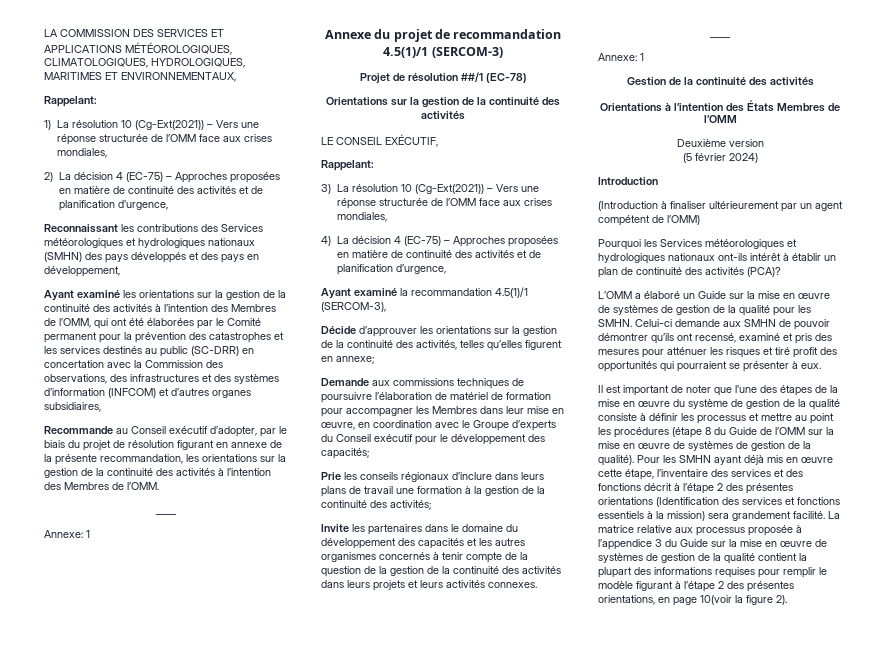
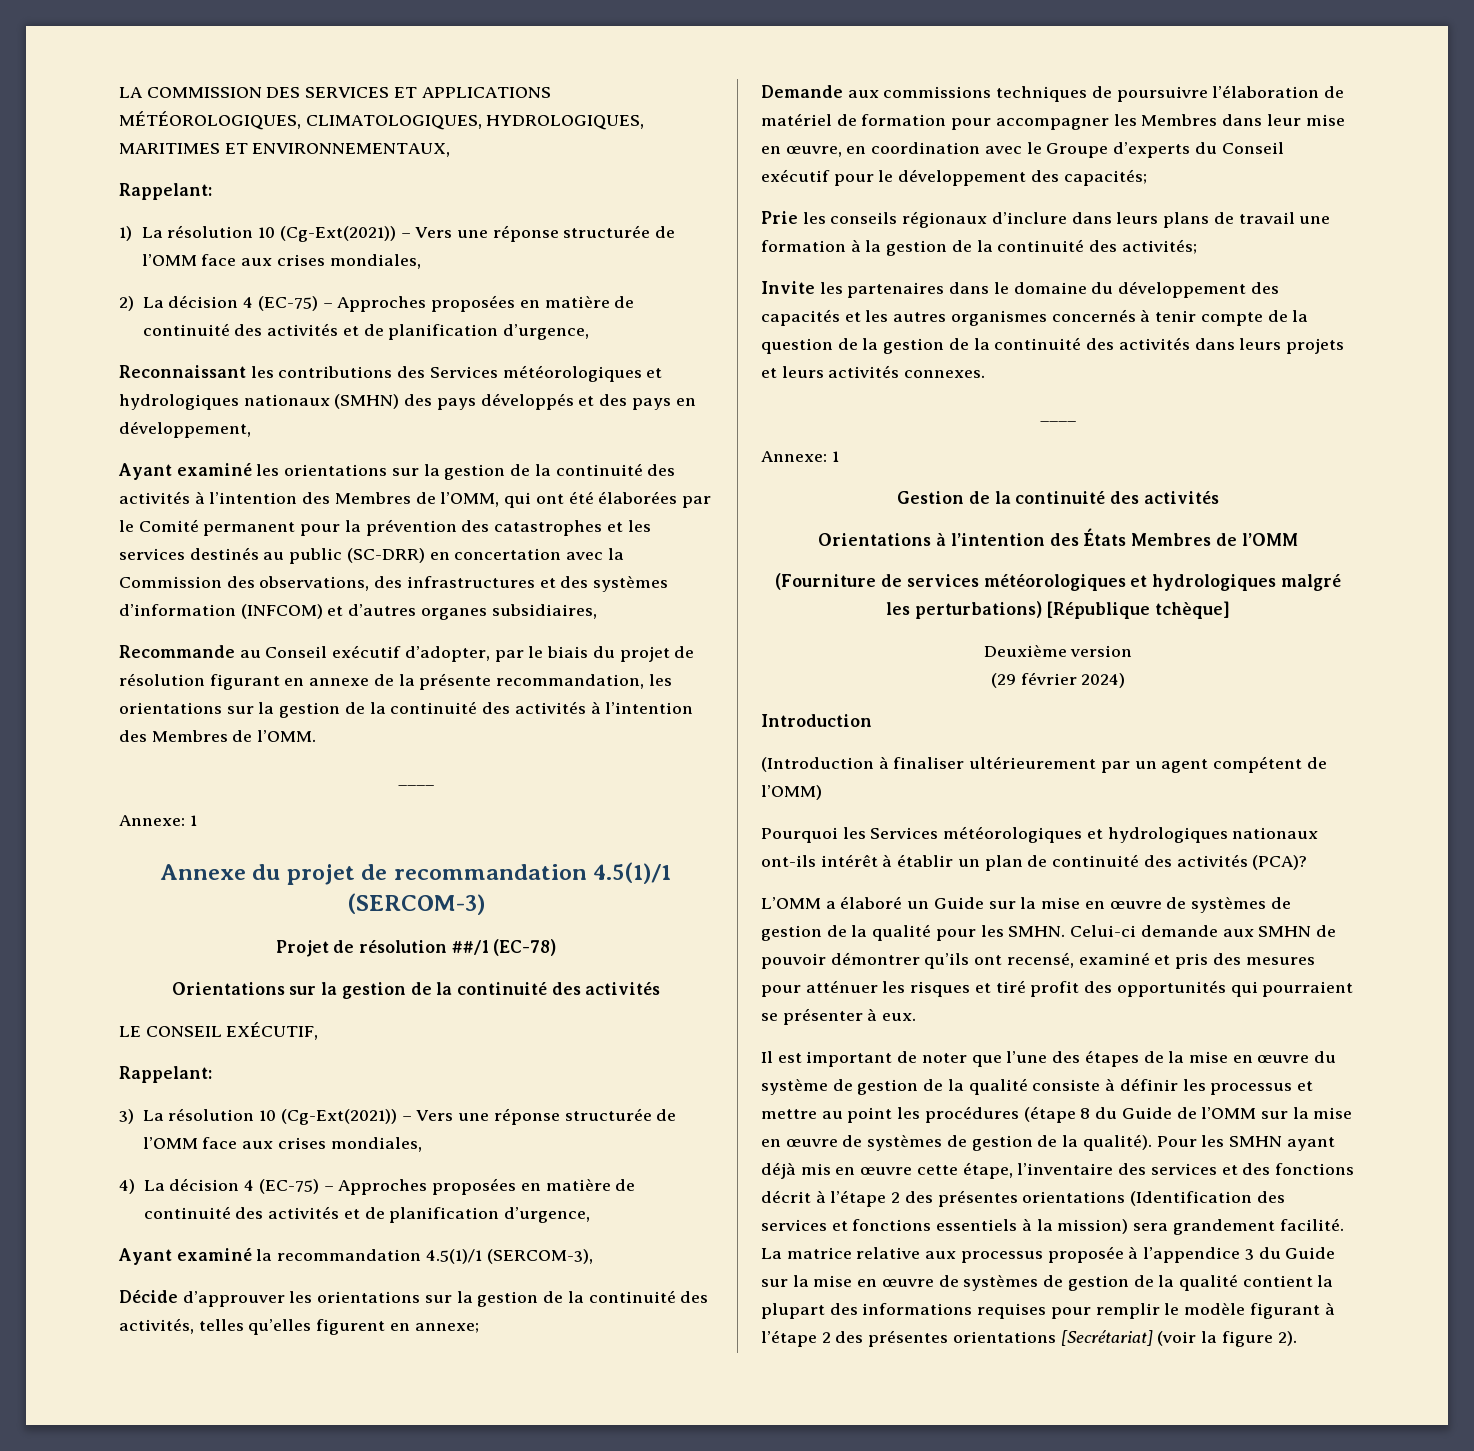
+ (Fourniture de services météorologiques et hydrologiques malgré les perturbations) [République tchèque]
- (5 février 2024)
+ (29 février 2024)
- La matrice relative aux processus proposée à l’appendice 3 du Guide sur la mise en œuvre de systèmes de gestion de la qualité contient la plupart des informations requises pour remplir le modèle figurant à l’étape 2 des présentes orientations, en page 10(voir la figure 2).
+ La matrice relative aux processus proposée à l’appendice 3 du Guide sur la mise en œuvre de systèmes de gestion de la qualité contient la plupart des informations requises pour remplir le modèle figurant à l’étape 2 des présentes orientations [Secrétariat] (voir la figure 2).

